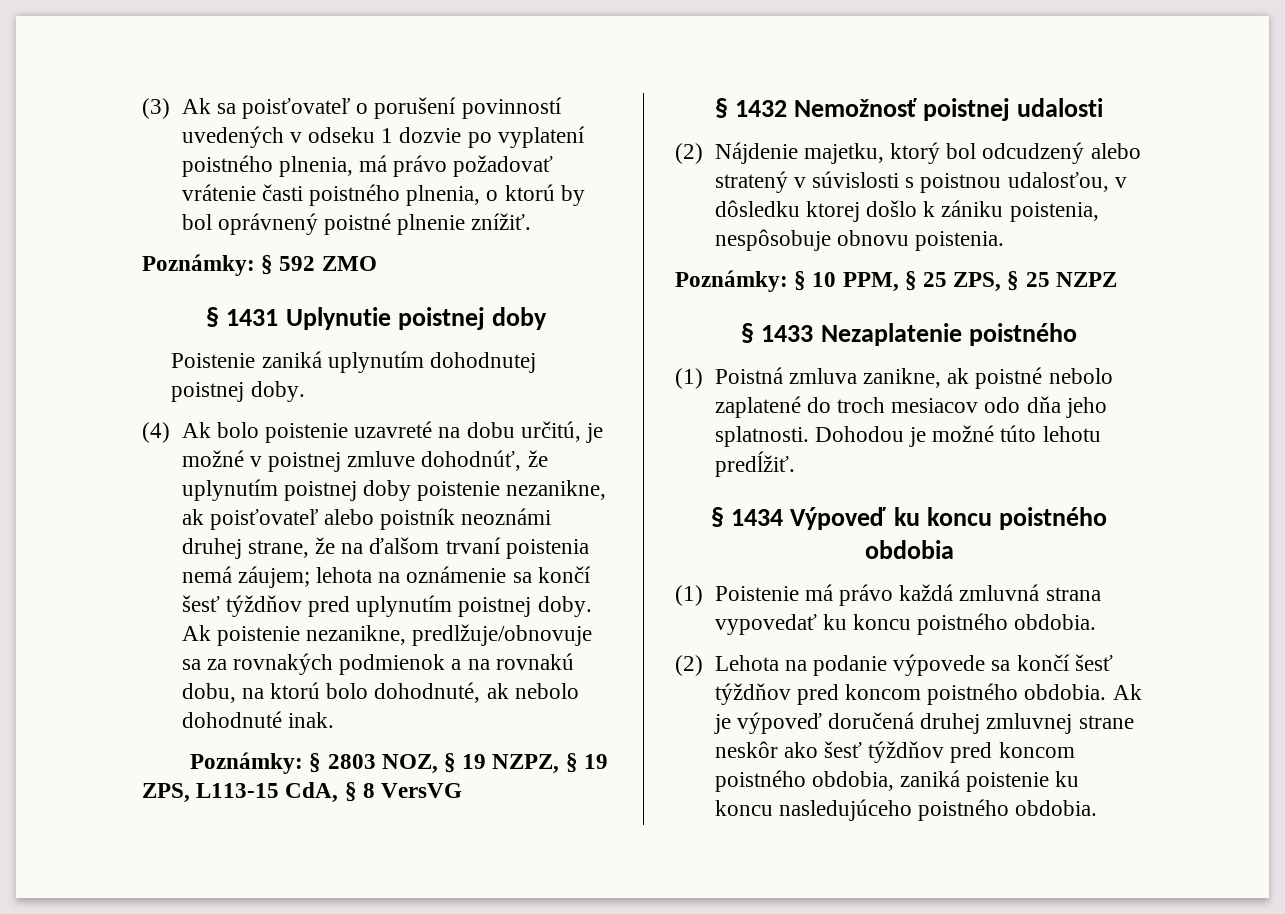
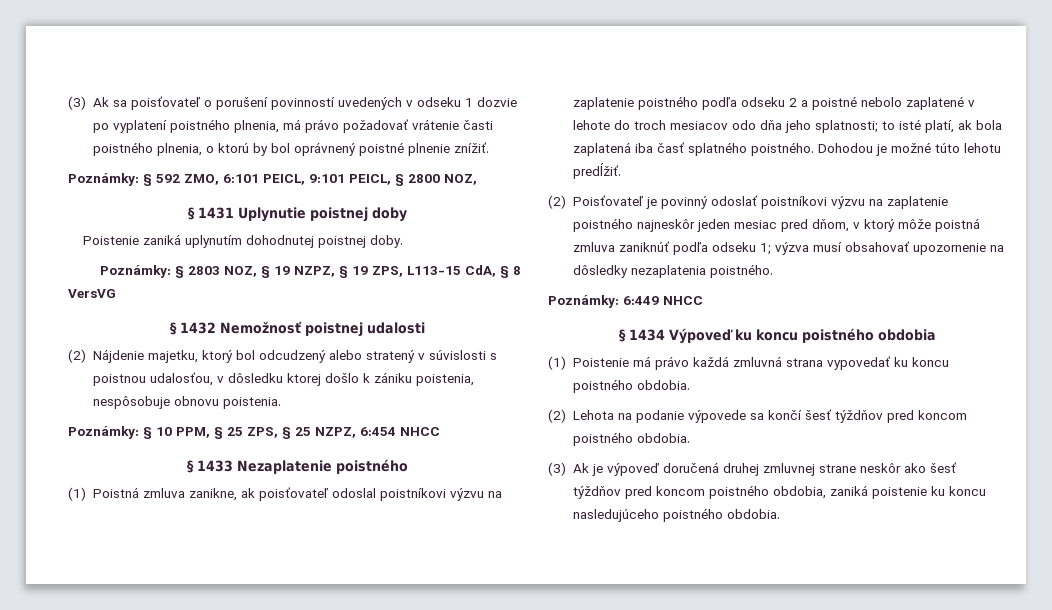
- Poznámky: § 592 ZMO
+ Poznámky: § 592 ZMO, 6:101 PEICL, 9:101 PEICL, § 2800 NOZ,
- (4) Ak bolo poistenie uzavreté na dobu určitú, je možné v poistnej zmluve dohodnúť, že uplynutím poistnej doby poistenie nezanikne, ak poisťovateľ alebo poistník neoznámi druhej strane, že na ďalšom trvaní poistenia nemá záujem; lehota na oznámenie sa končí šesť týždňov pred uplynutím poistnej doby. Ak poistenie nezanikne, predlžuje/obnovuje sa za rovnakých podmienok a na rovnakú dobu, na ktorú bolo dohodnuté, ak nebolo dohodnuté inak.
- Poznámky: § 10 PPM, § 25 ZPS, § 25 NZPZ
+ Poznámky: § 10 PPM, § 25 ZPS, § 25 NZPZ, 6:454 NHCC
- (1) Poistná zmluva zanikne, ak poistné nebolo zaplatené do troch mesiacov odo dňa jeho splatnosti.
+ (1) Poistná zmluva zanikne, ak poisťovateľ odoslal poistníkovi výzvu na zaplatenie poistného podľa odseku 2 a poistné nebolo zaplatené v lehote do troch mesiacov odo dňa jeho splatnosti; to isté platí, ak bola zaplatená iba časť splatného poistného.
+ (2) Poisťovateľ je povinný odoslať poistníkovi výzvu na zaplatenie poistného najneskôr jeden mesiac pred dňom, v ktorý môže poistná zmluva zaniknúť podľa odseku 1; výzva musí obsahovať upozornenie na dôsledky nezaplatenia poistného.
+ Poznámky: 6:449 NHCC
- (2) Lehota na podanie výpovede sa končí šesť týždňov pred koncom poistného obdobia. Ak je výpoveď doručená druhej zmluvnej strane neskôr ako šesť týždňov pred koncom poistného obdobia, zaniká poistenie ku koncu nasledujúceho poistného obdobia.
+ (2) Lehota na podanie výpovede sa končí šesť týždňov pred koncom poistného obdobia.
+ (3) Ak je výpoveď doručená druhej zmluvnej strane neskôr ako šesť týždňov pred koncom poistného obdobia, zaniká poistenie ku koncu nasledujúceho poistného obdobia.

